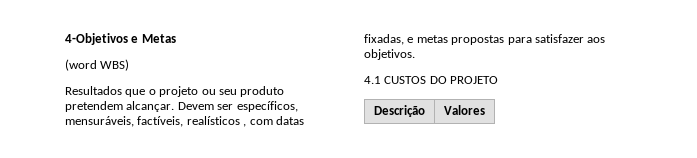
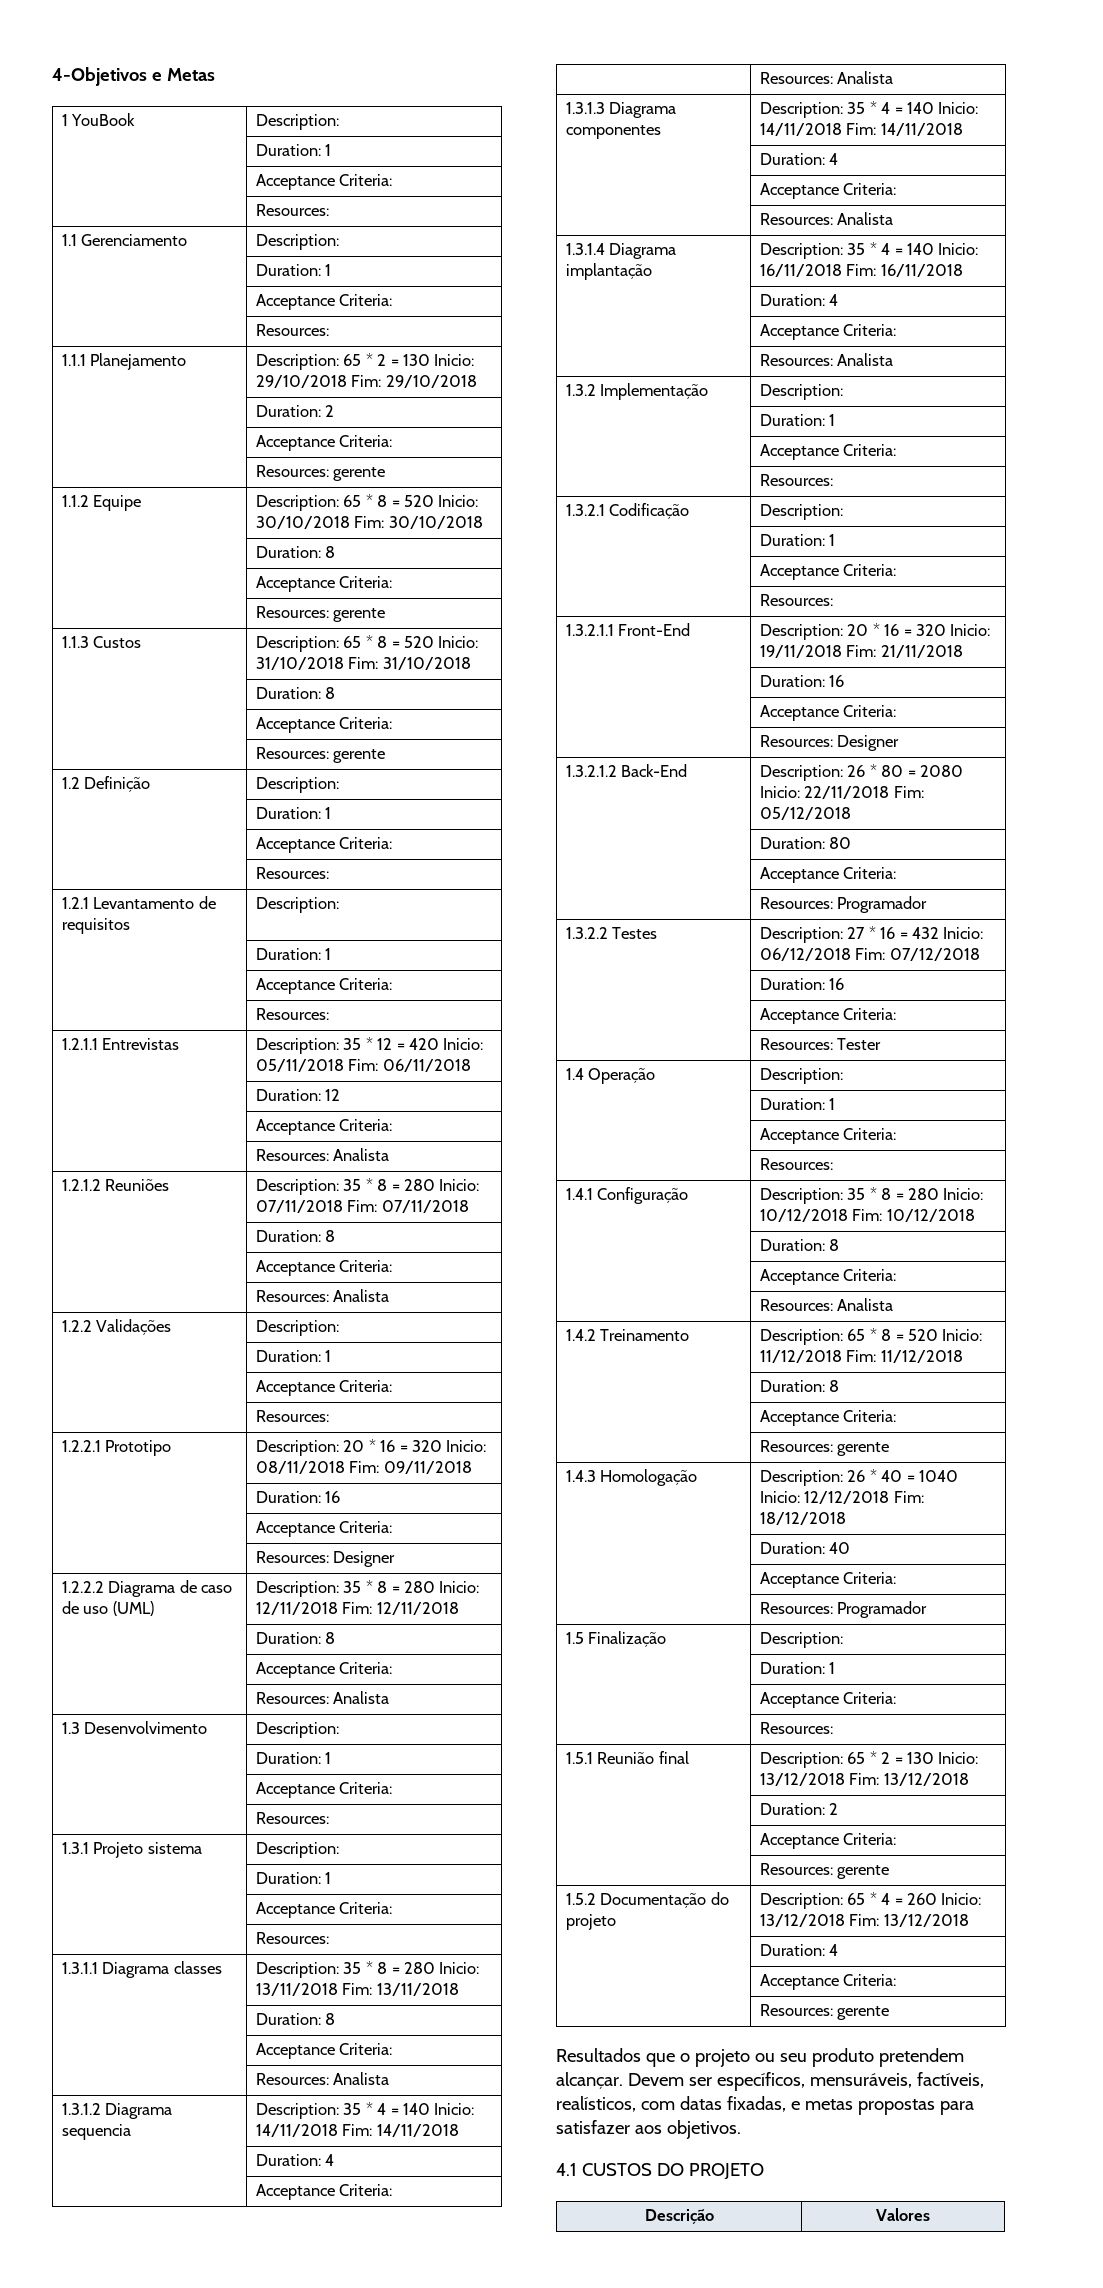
- (word WBS)
+ 1 YouBook | Description:
+ | Duration: 1
+ | Acceptance Criteria:
+ | Resources:
+ 1.1 Gerenciamento | Description:
+ | Duration: 1
+ | Acceptance Criteria:
+ | Resources:
+ 1.1.1 Planejamento | Description: 65 * 2 = 130 Inicio: 29/10/2018 Fim: 29/10/2018
+ | Duration: 2
+ | Acceptance Criteria:
+ | Resources: gerente
+ 1.1.2 Equipe | Description: 65 * 8 = 520 Inicio: 30/10/2018 Fim: 30/10/2018
+ | Duration: 8
+ | Acceptance Criteria:
+ | Resources: gerente
+ 1.1.3 Custos | Description: 65 * 8 = 520 Inicio: 31/10/2018 Fim: 31/10/2018
+ | Duration: 8
+ | Acceptance Criteria:
+ | Resources: gerente
+ 1.2 Definição | Description:
+ | Duration: 1
+ | Acceptance Criteria:
+ | Resources:
+ 1.2.1 Levantamento de requisitos | Description:
+ | Duration: 1
+ | Acceptance Criteria:
+ | Resources:
+ 1.2.1.1 Entrevistas | Description: 35 * 12 = 420 Inicio: 05/11/2018 Fim: 06/11/2018
+ | Duration: 12
+ | Acceptance Criteria:
+ | Resources: Analista
+ 1.2.1.2 Reuniões | Description: 35 * 8 = 280 Inicio: 07/11/2018 Fim: 07/11/2018
+ | Duration: 8
+ | Acceptance Criteria:
+ | Resources: Analista
+ 1.2.2 Validações | Description:
+ | Duration: 1
+ | Acceptance Criteria:
+ | Resources:
+ 1.2.2.1 Prototipo | Description: 20 * 16 = 320 Inicio: 08/11/2018 Fim: 09/11/2018
+ | Duration: 16
+ | Acceptance Criteria:
+ | Resources: Designer
+ 1.2.2.2 Diagrama de caso de uso (UML) | Description: 35 * 8 = 280 Inicio: 12/11/2018 Fim: 12/11/2018
+ | Duration: 8
+ | Acceptance Criteria:
+ | Resources: Analista
+ 1.3 Desenvolvimento | Description:
+ | Duration: 1
+ | Acceptance Criteria:
+ | Resources:
+ 1.3.1 Projeto sistema | Description:
+ | Duration: 1
+ | Acceptance Criteria:
+ | Resources:
+ 1.3.1.1 Diagrama classes | Description: 35 * 8 = 280 Inicio: 13/11/2018 Fim: 13/11/2018
+ | Duration: 8
+ | Acceptance Criteria:
+ | Resources: Analista
+ 1.3.1.2 Diagrama sequencia | Description: 35 * 4 = 140 Inicio: 14/11/2018 Fim: 14/11/2018
+ | Duration: 4
+ | Acceptance Criteria:
+ | Resources: Analista
+ 1.3.1.3 Diagrama componentes | Description: 35 * 4 = 140 Inicio: 14/11/2018 Fim: 14/11/2018
+ | Duration: 4
+ | Acceptance Criteria:
+ | Resources: Analista
+ 1.3.1.4 Diagrama implantação | Description: 35 * 4 = 140 Inicio: 16/11/2018 Fim: 16/11/2018
+ | Duration: 4
+ | Acceptance Criteria:
+ | Resources: Analista
+ 1.3.2 Implementação | Description:
+ | Duration: 1
+ | Acceptance Criteria:
+ | Resources:
+ 1.3.2.1 Codificação | Description:
+ | Duration: 1
+ | Acceptance Criteria:
+ | Resources:
+ 1.3.2.1.1 Front-End | Description: 20 * 16 = 320 Inicio: 19/11/2018 Fim: 21/11/2018
+ | Duration: 16
+ | Acceptance Criteria:
+ | Resources: Designer
+ 1.3.2.1.2 Back-End | Description: 26 * 80 = 2080 Inicio: 22/11/2018 Fim: 05/12/2018
+ | Duration: 80
+ | Acceptance Criteria:
+ | Resources: Programador
+ 1.3.2.2 Testes | Description: 27 * 16 = 432 Inicio: 06/12/2018 Fim: 07/12/2018
+ | Duration: 16
+ | Acceptance Criteria:
+ | Resources: Tester
+ 1.4 Operação | Description:
+ | Duration: 1
+ | Acceptance Criteria:
+ | Resources:
+ 1.4.1 Configuração | Description: 35 * 8 = 280 Inicio: 10/12/2018 Fim: 10/12/2018
+ | Duration: 8
+ | Acceptance Criteria:
+ | Resources: Analista
+ 1.4.2 Treinamento | Description: 65 * 8 = 520 Inicio: 11/12/2018 Fim: 11/12/2018
+ | Duration: 8
+ | Acceptance Criteria:
+ | Resources: gerente
+ 1.4.3 Homologação | Description: 26 * 40 = 1040 Inicio: 12/12/2018 Fim: 18/12/2018
+ | Duration: 40
+ | Acceptance Criteria:
+ | Resources: Programador
+ 1.5 Finalização | Description:
+ | Duration: 1
+ | Acceptance Criteria:
+ | Resources:
+ 1.5.1 Reunião final | Description: 65 * 2 = 130 Inicio: 13/12/2018 Fim: 13/12/2018
+ | Duration: 2
+ | Acceptance Criteria:
+ | Resources: gerente
+ 1.5.2 Documentação do projeto | Description: 65 * 4 = 260 Inicio: 13/12/2018 Fim: 13/12/2018
+ | Duration: 4
+ | Acceptance Criteria:
+ | Resources: gerente
- Devem ser específicos, mensuráveis, factíveis, realísticos , com datas fixadas, e metas propostas para satisfazer aos objetivos.
+ Devem ser específicos, mensuráveis, factíveis, realísticos, com datas fixadas, e metas propostas para satisfazer aos objetivos.

